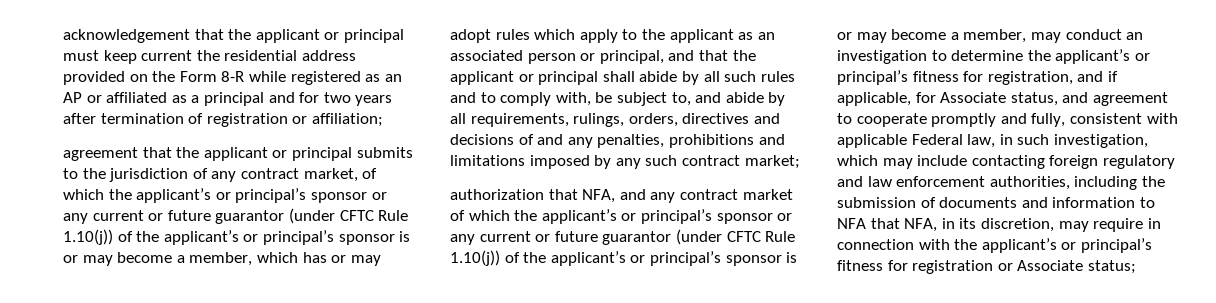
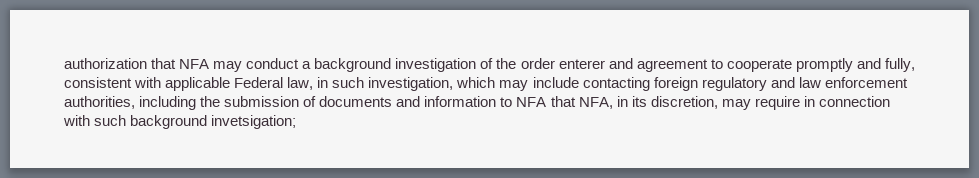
- acknowledgement that the applicant or principal must keep current the residential address provided on the Form 8-R while registered as an AP or affiliated as a principal and for two years after termination of registration or affiliation;
- agreement that the applicant or principal submits to the jurisdiction of any contract market, of which the applicant’s or principal’s sponsor or any current or future guarantor (under CFTC Rule 1.10(j)) of the applicant’s or principal’s sponsor is or may become a member, which has or may adopt rules which apply to the applicant as an associated person or principal, and that the applicant or principal shall abide by all such rules and to comply with, be subject to, and abide by all requirements, rulings, orders, directives and decisions of and any penalties, prohibitions and limitations imposed by any such contract market;
- authorization that NFA, and any contract market of which the applicant’s or principal’s sponsor or any current or future guarantor (under CFTC Rule 1.10(j)) of the applicant’s or principal’s sponsor is or may become a member, may conduct an investigation to determine the applicant’s or principal’s fitness for registration, and if applicable, for Associate status, and agreement to cooperate promptly and fully, consistent with applicable Federal law, in such investigation, which may include contacting foreign regulatory and law enforcement authorities, including the submission of documents and information to NFA that NFA, in its discretion, may require in connection with the applicant’s or principal’s fitness for registration or Associate status;
+ authorization that NFA may conduct a background investigation of the order enterer and agreement to cooperate promptly and fully, consistent with applicable Federal law, in such investigation, which may include contacting foreign regulatory and law enforcement authorities, including the submission of documents and information to NFA that NFA, in its discretion, may require in connection with such background invetsigation;

